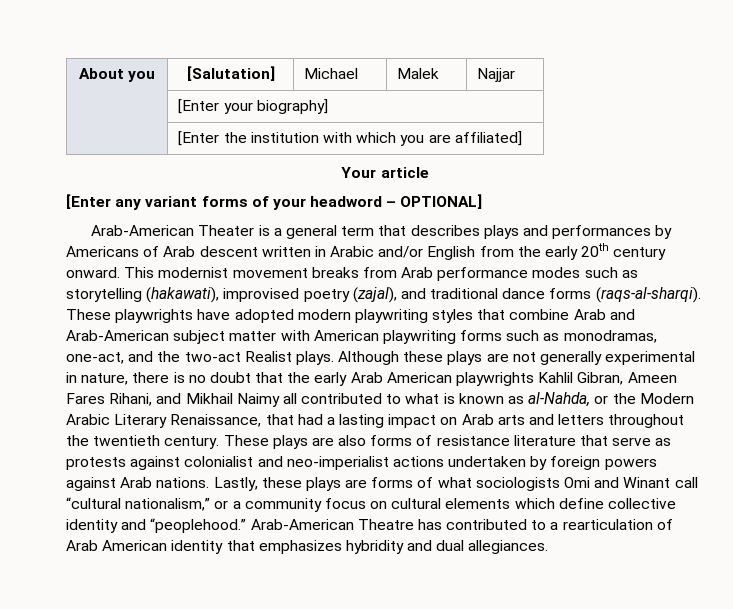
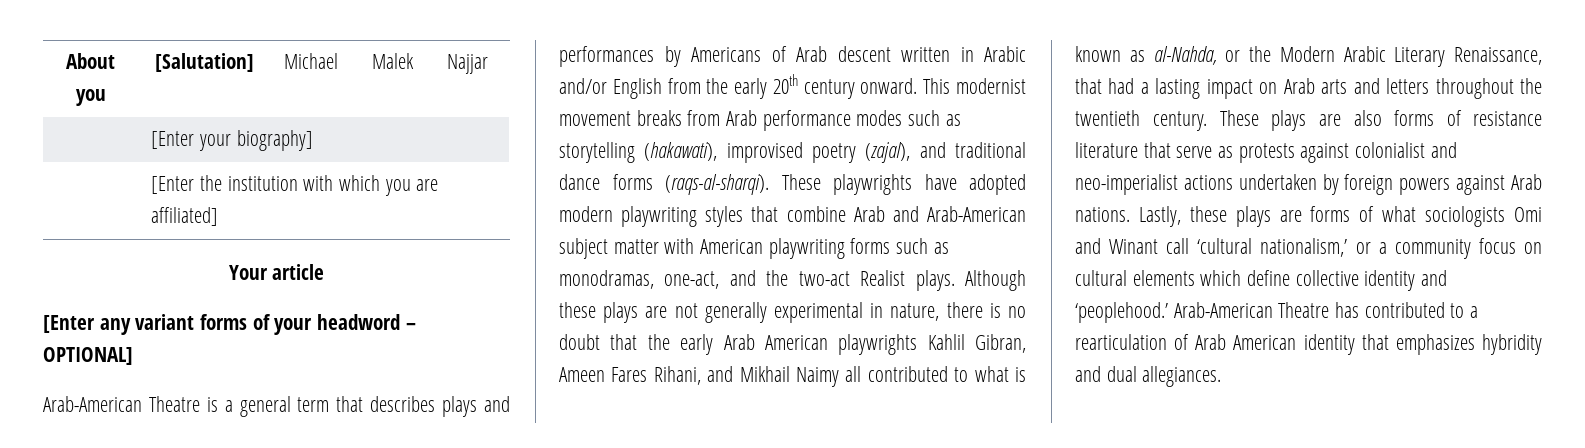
- Arab-American Theater is a general term that describes plays and performances by Americans of Arab descent written in Arabic and/or English from the early 20th century onward.
+ Arab-American Theatre is a general term that describes plays and performances by Americans of Arab descent written in Arabic and/or English from the early 20th century onward.
- Lastly, these plays are forms of what sociologists Omi and Winant call “cultural nationalism,” or a community focus on cultural elements which define collective identity and “peoplehood.”
+ Lastly, these plays are forms of what sociologists Omi and Winant call ‘cultural nationalism,’ or a community focus on cultural elements which define collective identity and ‘peoplehood.’

